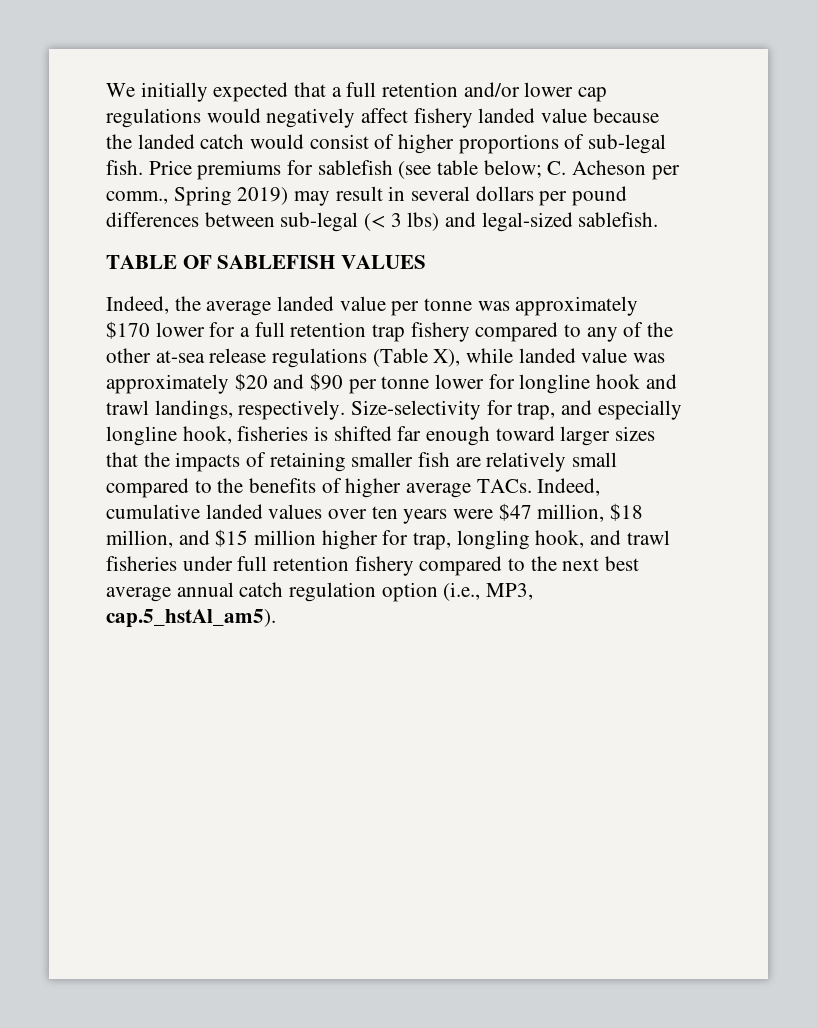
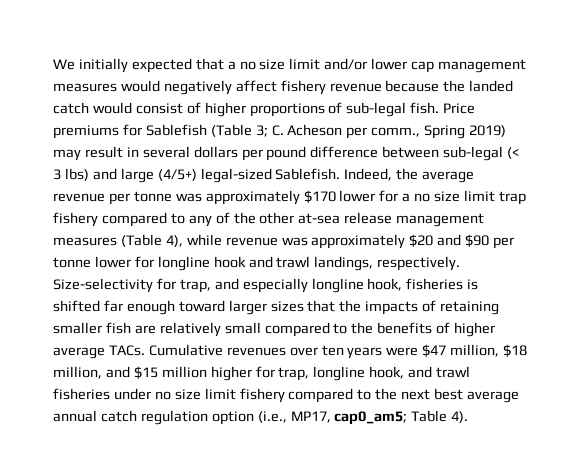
- We initially expected that a full retention and/or lower cap regulations would negatively affect fishery landed value because the landed catch would consist of higher proportions of sub-legal fish.
+ We initially expected that a no size limit and/or lower cap management measures would negatively affect fishery revenue because the landed catch would consist of higher proportions of sub-legal fish.
- Price premiums for sablefish (see table below; C. Acheson per comm., Spring 2019) may result in several dollars per pound differences between sub-legal (< 3 lbs) and legal-sized sablefish.
- TABLE OF SABLEFISH VALUES
- Indeed, the average landed value per tonne was approximately $170 lower for a full retention trap fishery compared to any of the other at-sea release regulations (Table X), while landed value was approximately $20 and $90 per tonne lower for longline hook and trawl landings, respectively.
+ Price premiums for Sablefish (Table 3; C. Acheson per comm., Spring 2019) may result in several dollars per pound difference between sub-legal (< 3 lbs) and large (4/5+) legal-sized Sablefish. Indeed, the average revenue per tonne was approximately $170 lower for a no size limit trap fishery compared to any of the other at-sea release management measures (Table 4), while revenue was approximately $20 and $90 per tonne lower for longline hook and trawl landings, respectively.
- Indeed, cumulative landed values over ten years were $47 million, $18 million, and $15 million higher for trap, longling hook, and trawl fisheries under full retention fishery compared to the next best average annual catch regulation option (i.e., MP3, cap.5_hstAl_am5).
+ Cumulative revenues over ten years were $47 million, $18 million, and $15 million higher for trap, longline hook, and trawl fisheries under no size limit fishery compared to the next best average annual catch regulation option (i.e., MP17, cap0_am5; Table 4).

